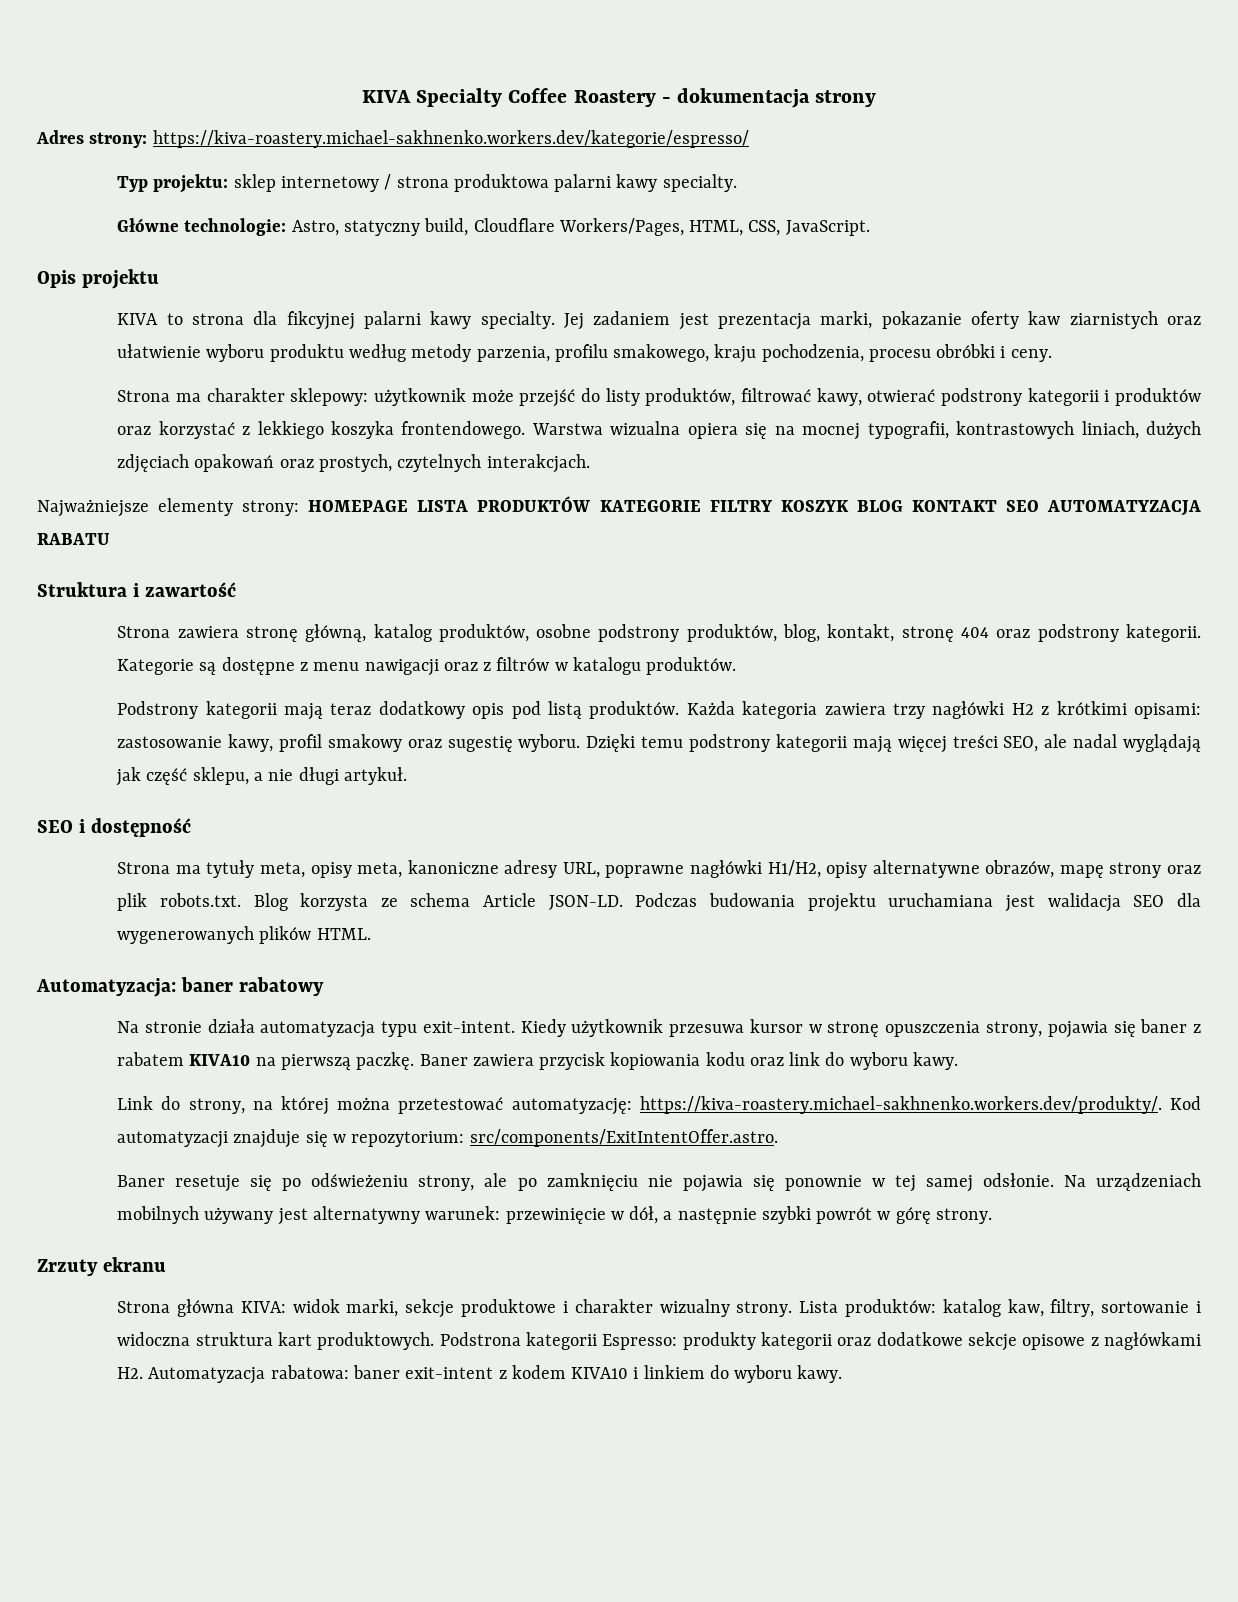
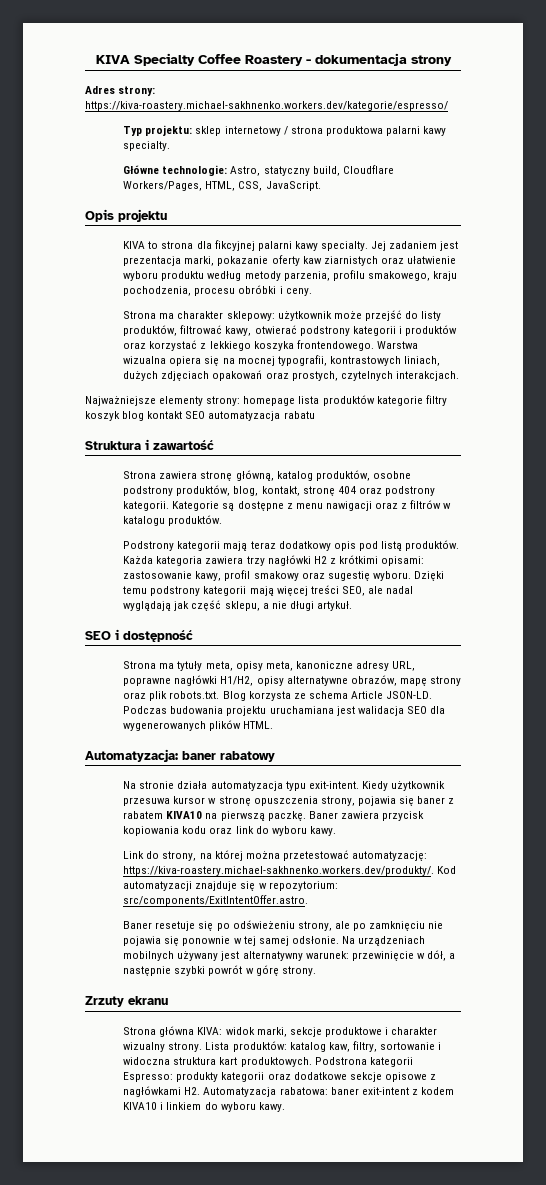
- Najważniejsze elementy strony: HOMEPAGE LISTA PRODUKTÓW KATEGORIE FILTRY KOSZYK BLOG KONTAKT SEO AUTOMATYZACJA RABATU
+ Najważniejsze elementy strony: homepage lista produktów kategorie filtry koszyk blog kontakt SEO automatyzacja rabatu

